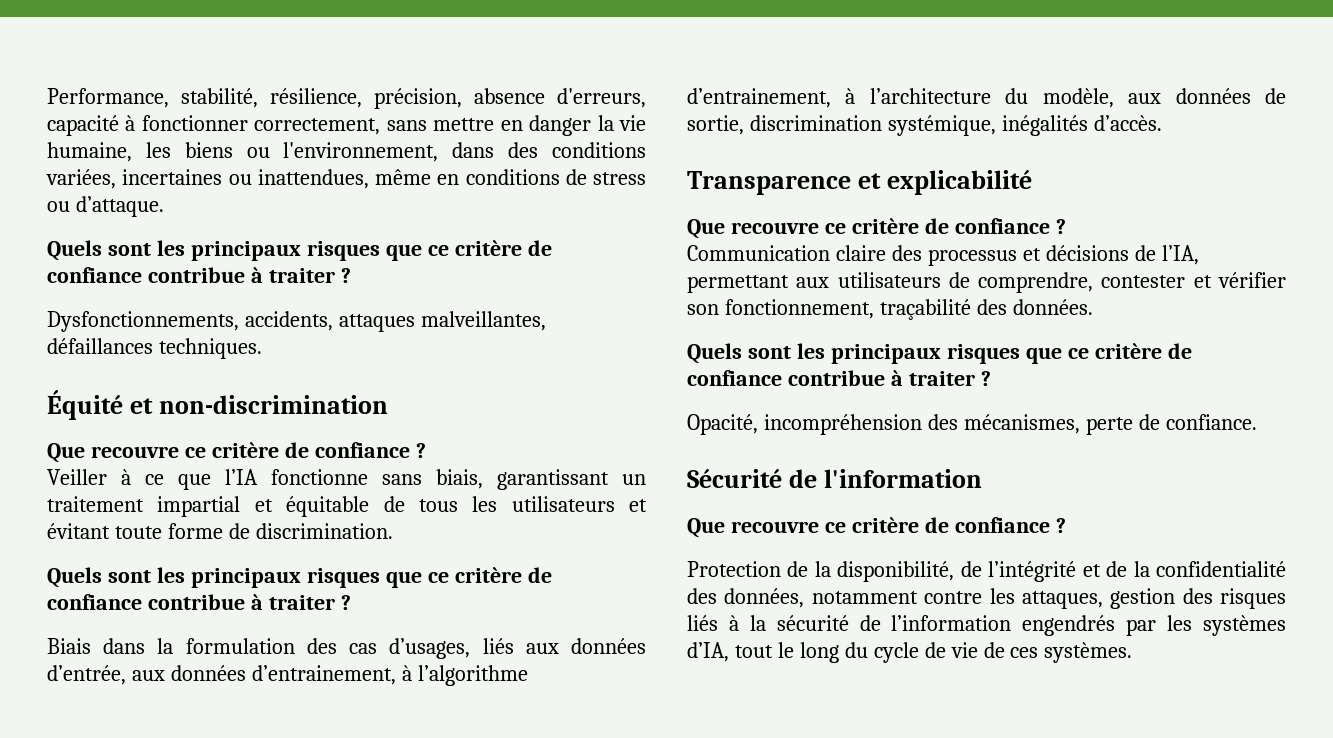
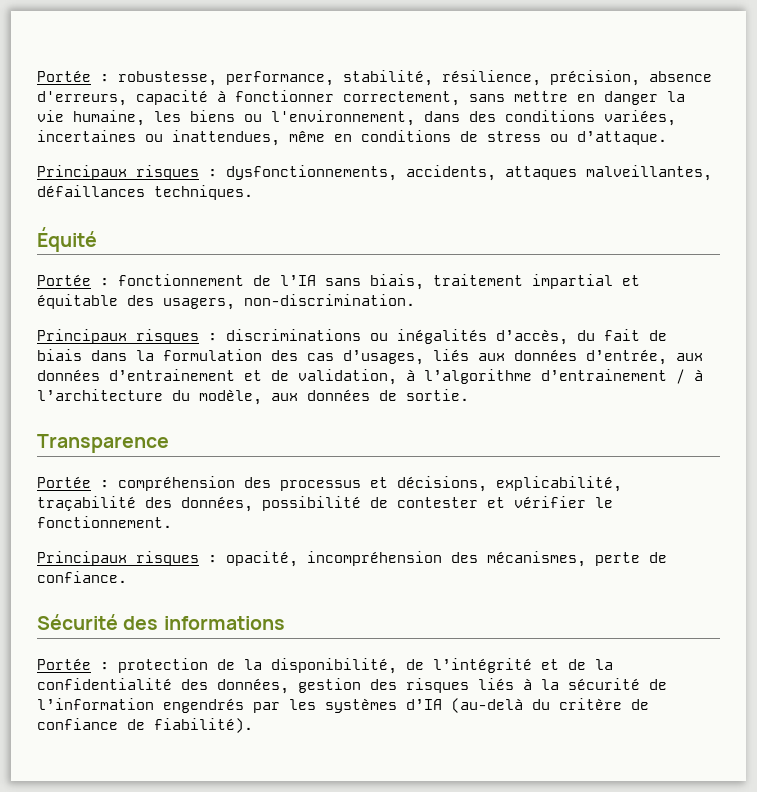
- Performance, stabilité, résilience, précision, absence d'erreurs, capacité à fonctionner correctement, sans mettre en danger la vie humaine, les biens ou l'environnement, dans des conditions variées, incertaines ou inattendues, même en conditions de stress ou d’attaque.
- Quels sont les principaux risques que ce critère de confiance contribue à traiter ?
- Dysfonctionnements, accidents, attaques malveillantes, défaillances techniques.
+ Portée : robustesse, performance, stabilité, résilience, précision, absence d'erreurs, capacité à fonctionner correctement, sans mettre en danger la vie humaine, les biens ou l'environnement, dans des conditions variées, incertaines ou inattendues, même en conditions de stress ou d’attaque.
+ Principaux risques : dysfonctionnements, accidents, attaques malveillantes, défaillances techniques.
- Équité et non-discrimination
- Que recouvre ce critère de confiance ?
- Veiller à ce que l’IA fonctionne sans biais, garantissant un traitement impartial et équitable de tous les utilisateurs et évitant toute forme de discrimination.
- Quels sont les principaux risques que ce critère de confiance contribue à traiter ?
- Biais dans la formulation des cas d’usages, liés aux données d’entrée, aux données d’entrainement, à l’algorithme d’entrainement, à l’architecture du modèle, aux données de sortie, discrimination systémique, inégalités d’accès.
- Transparence et explicabilité
- Que recouvre ce critère de confiance ?
- Communication claire des processus et décisions de l’IA, permettant aux utilisateurs de comprendre, contester et vérifier son fonctionnement, traçabilité des données.
- Quels sont les principaux risques que ce critère de confiance contribue à traiter ?
- Opacité, incompréhension des mécanismes, perte de confiance.
+ Équité
+ Portée : fonctionnement de l’IA sans biais, traitement impartial et équitable des usagers, non-discrimination.
+ Principaux risques : discriminations ou inégalités d’accès, du fait de biais dans la formulation des cas d’usages, liés aux données d’entrée, aux données d’entrainement et de validation, à l’algorithme d’entrainement / à l’architecture du modèle, aux données de sortie.
+ Transparence
+ Portée : compréhension des processus et décisions, explicabilité, traçabilité des données, possibilité de contester et vérifier le fonctionnement.
+ Principaux risques : opacité, incompréhension des mécanismes, perte de confiance.
- Sécurité de l'information
- Que recouvre ce critère de confiance ?
- Protection de la disponibilité, de l’intégrité et de la confidentialité des données, notamment contre les attaques, gestion des risques liés à la sécurité de l’information engendrés par les systèmes d’IA, tout le long du cycle de vie de ces systèmes.
+ Sécurité des informations
+ Portée : protection de la disponibilité, de l’intégrité et de la confidentialité des données, gestion des risques liés à la sécurité de l’information engendrés par les systèmes d’IA (au-delà du critère de confiance de fiabilité).

